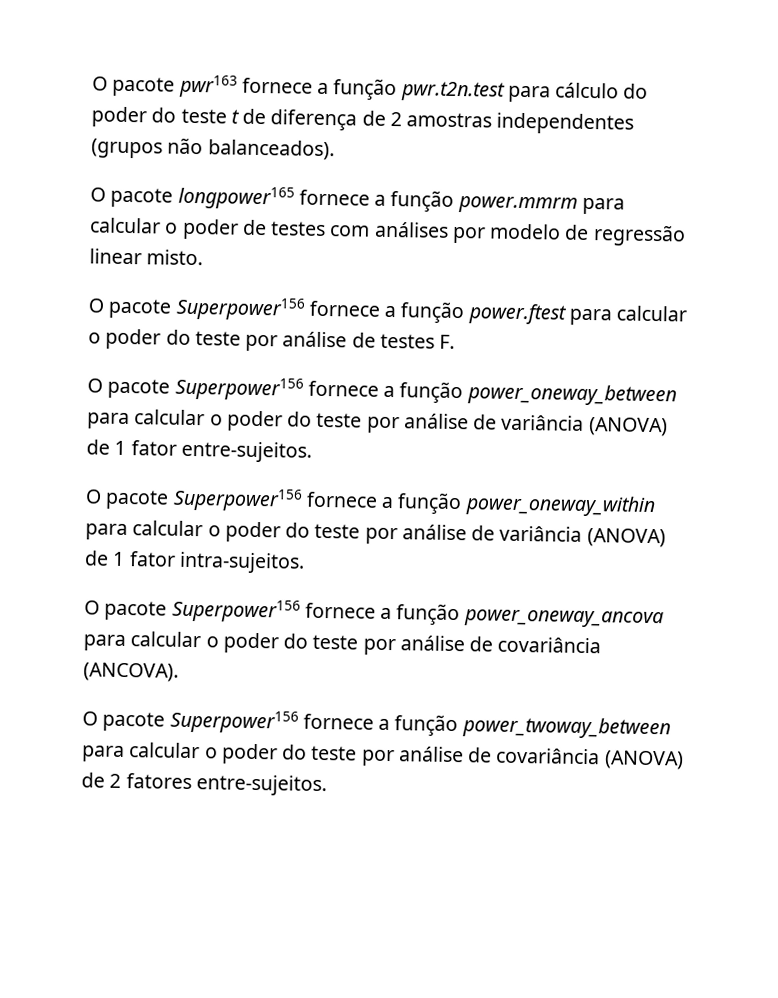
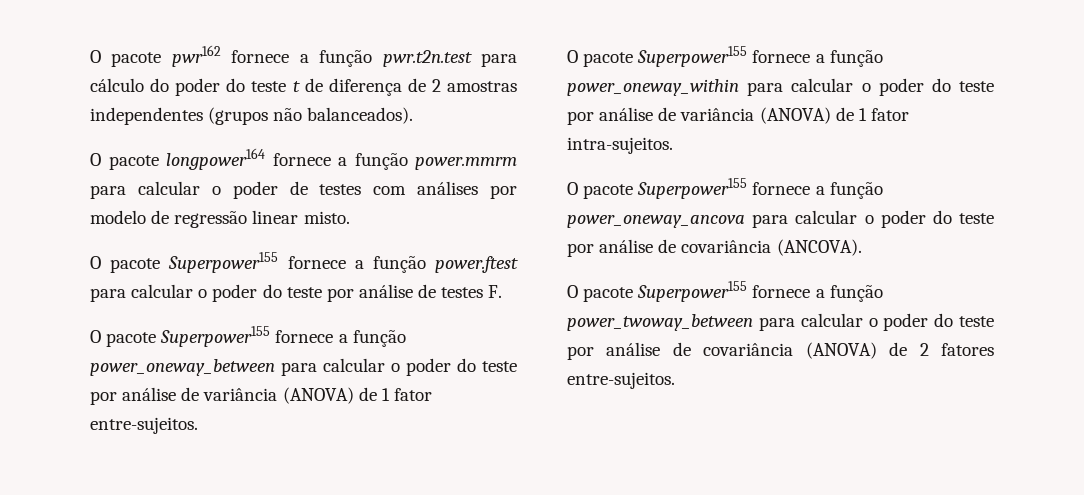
- O pacote pwr163 fornece a função pwr.t2n.test para cálculo do poder do teste t de diferença de 2 amostras independentes (grupos não balanceados).
+ O pacote pwr162 fornece a função pwr.t2n.test para cálculo do poder do teste t de diferença de 2 amostras independentes (grupos não balanceados).
- O pacote longpower165 fornece a função power.mmrm para calcular o poder de testes com análises por modelo de regressão linear misto.
+ O pacote longpower164 fornece a função power.mmrm para calcular o poder de testes com análises por modelo de regressão linear misto.
- O pacote Superpower156 fornece a função power.ftest para calcular o poder do teste por análise de testes F.
+ O pacote Superpower155 fornece a função power.ftest para calcular o poder do teste por análise de testes F.
- O pacote Superpower156 fornece a função power_oneway_between para calcular o poder do teste por análise de variância (ANOVA) de 1 fator entre-sujeitos.
+ O pacote Superpower155 fornece a função power_oneway_between para calcular o poder do teste por análise de variância (ANOVA) de 1 fator entre-sujeitos.
- O pacote Superpower156 fornece a função power_oneway_within para calcular o poder do teste por análise de variância (ANOVA) de 1 fator intra-sujeitos.
+ O pacote Superpower155 fornece a função power_oneway_within para calcular o poder do teste por análise de variância (ANOVA) de 1 fator intra-sujeitos.
- O pacote Superpower156 fornece a função power_oneway_ancova para calcular o poder do teste por análise de covariância (ANCOVA).
+ O pacote Superpower155 fornece a função power_oneway_ancova para calcular o poder do teste por análise de covariância (ANCOVA).
- O pacote Superpower156 fornece a função power_twoway_between para calcular o poder do teste por análise de covariância (ANOVA) de 2 fatores entre-sujeitos.
+ O pacote Superpower155 fornece a função power_twoway_between para calcular o poder do teste por análise de covariância (ANOVA) de 2 fatores entre-sujeitos.

